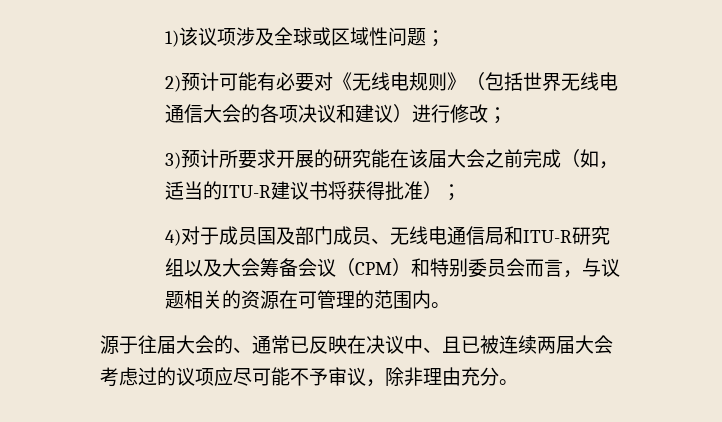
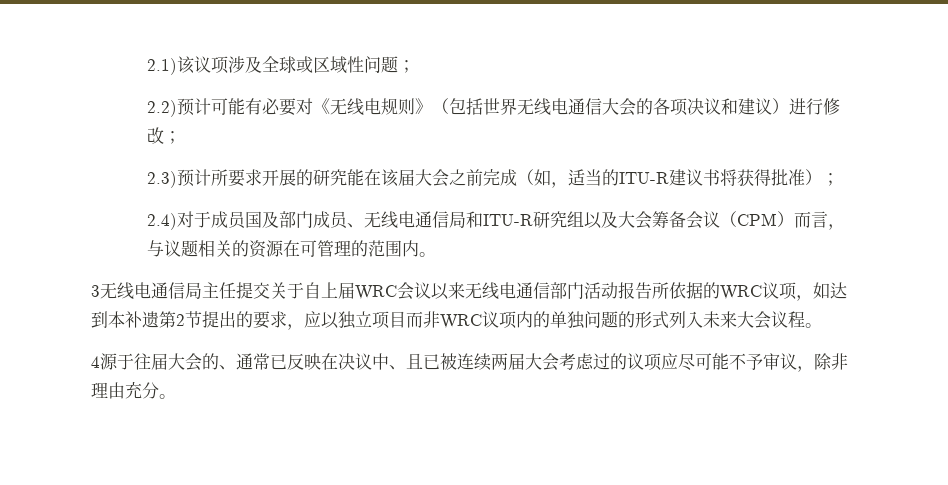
- 1)该议项涉及全球或区域性问题；
+ 2.1)该议项涉及全球或区域性问题；
- 2)预计可能有必要对《无线电规则》（包括世界无线电通信大会的各项决议和建议）进行修改；
+ 2.2)预计可能有必要对《无线电规则》（包括世界无线电通信大会的各项决议和建议）进行修改；
- 3)预计所要求开展的研究能在该届大会之前完成（如，适当的ITU-R建议书将获得批准）；
+ 2.3)预计所要求开展的研究能在该届大会之前完成（如，适当的ITU-R建议书将获得批准）；
- 4)对于成员国及部门成员、无线电通信局和ITU-R研究组以及大会筹备会议（CPM）和特别委员会而言，与议题相关的资源在可管理的范围内。
+ 2.4)对于成员国及部门成员、无线电通信局和ITU-R研究组以及大会筹备会议（CPM）而言，与议题相关的资源在可管理的范围内。
- 源于往届大会的、通常已反映在决议中、且已被连续两届大会考虑过的议项应尽可能不予审议，除非理由充分。
+ 3无线电通信局主任提交关于自上届WRC会议以来无线电通信部门活动报告所依据的WRC议项，如达到本补遗第2节提出的要求，应以独立项目而非WRC议项内的单独问题的形式列入未来大会议程。
+ 4源于往届大会的、通常已反映在决议中、且已被连续两届大会考虑过的议项应尽可能不予审议，除非理由充分。

